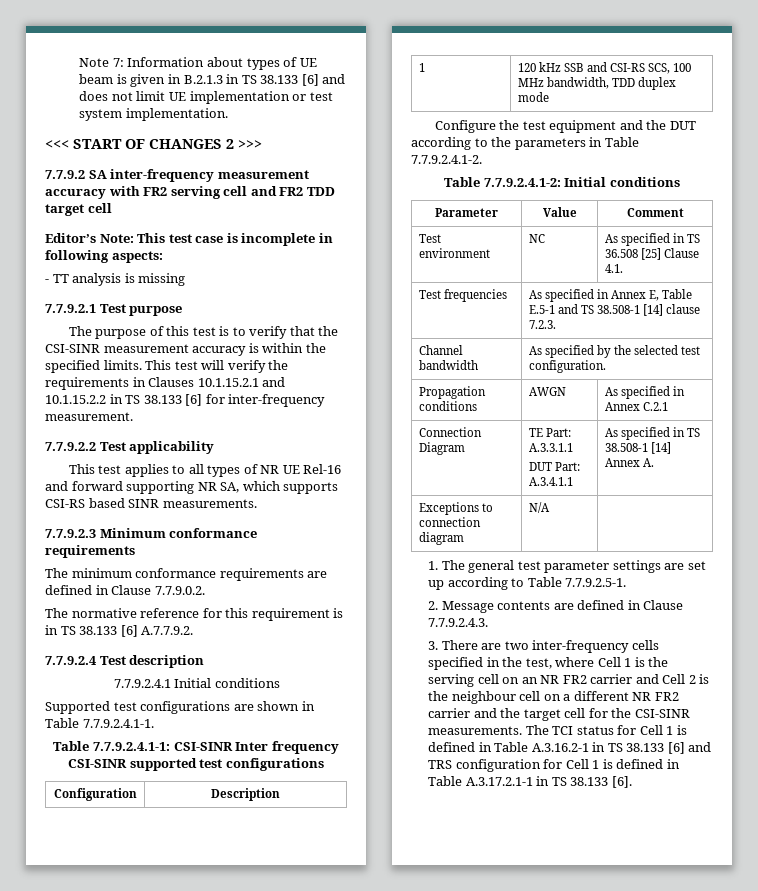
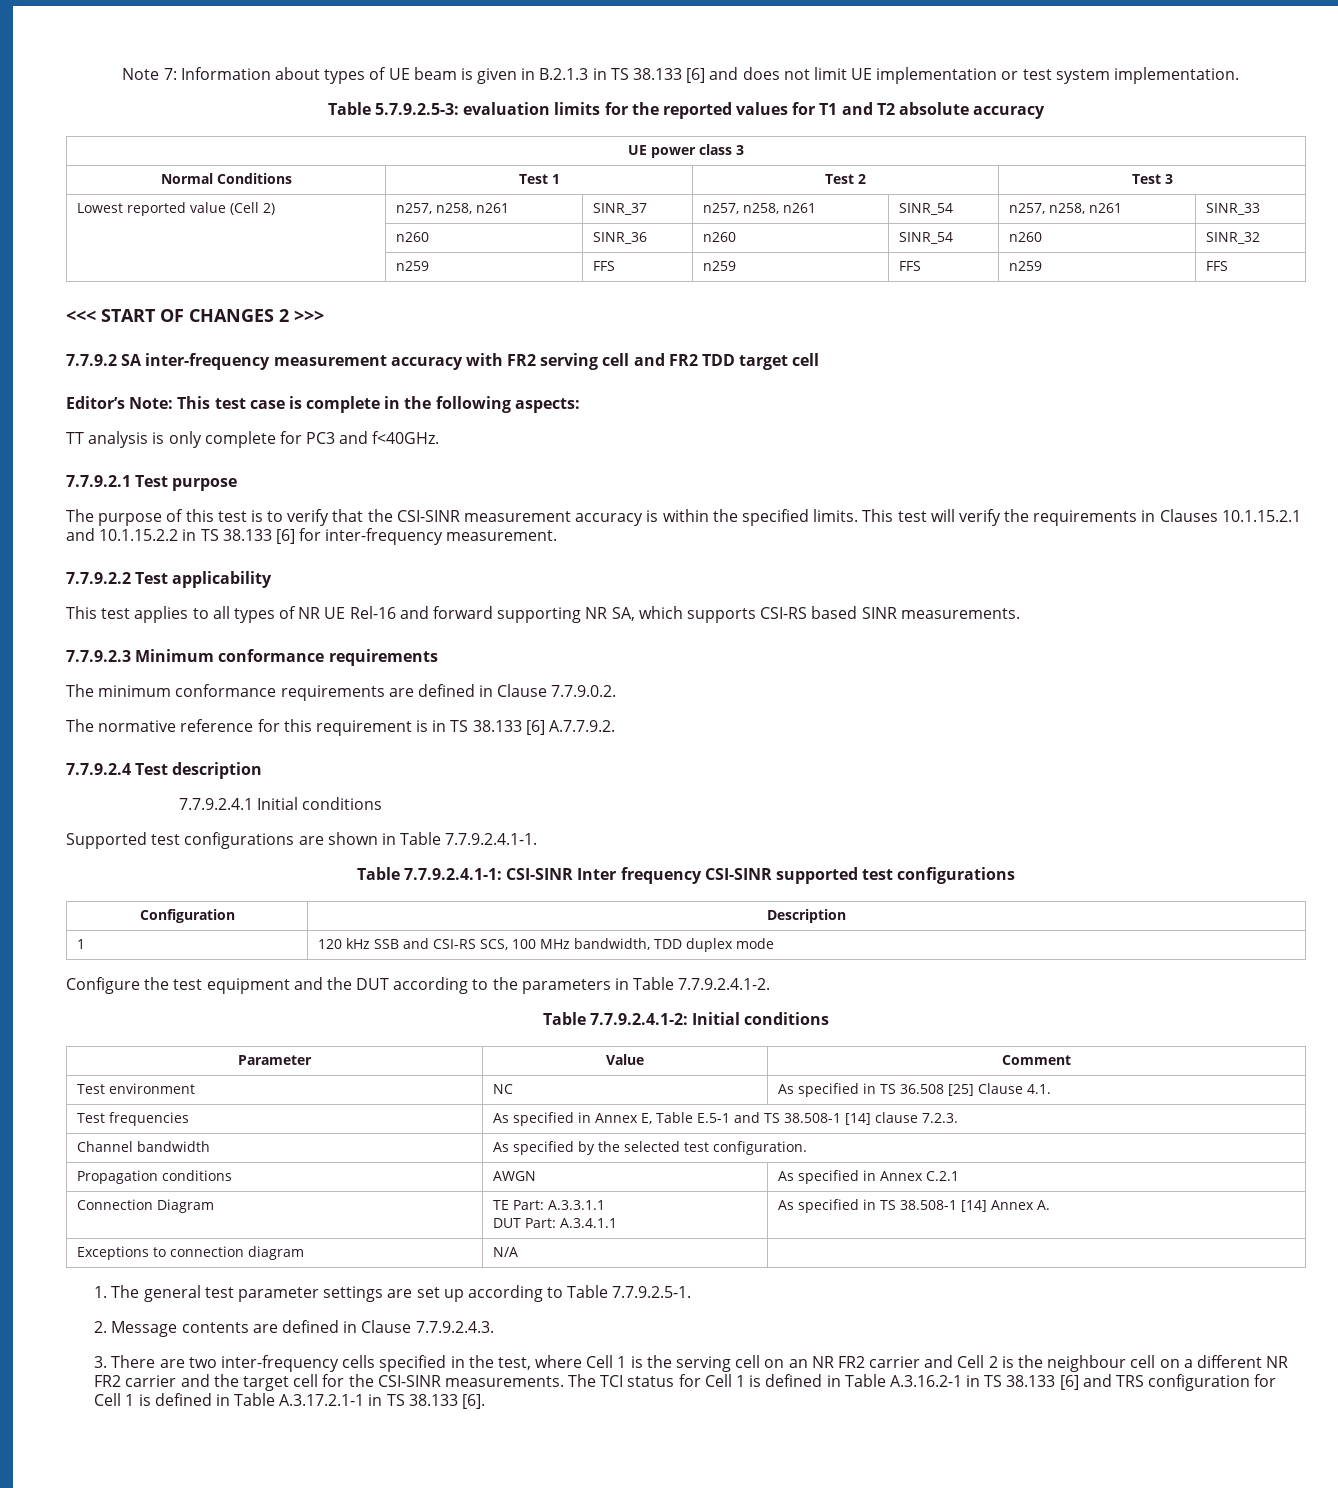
+ Table 5.7.9.2.5-3: evaluation limits for the reported values for T1 and T2 absolute accuracy
+ UE power class 3
+ Normal Conditions | Test 1 | Test 2 | Test 3
+ Lowest reported value (Cell 2) | n257, n258, n261 | SINR_37 | n257, n258, n261 | SINR_54 | n257, n258, n261 | SINR_33
+ | n260 | SINR_36 | n260 | SINR_54 | n260 | SINR_32
+ | n259 | FFS | n259 | FFS | n259 | FFS
- Editor’s Note: This test case is incomplete in following aspects:
+ Editor’s Note: This test case is complete in the following aspects:
- - TT analysis is missing
+ TT analysis is only complete for PC3 and f<40GHz.

